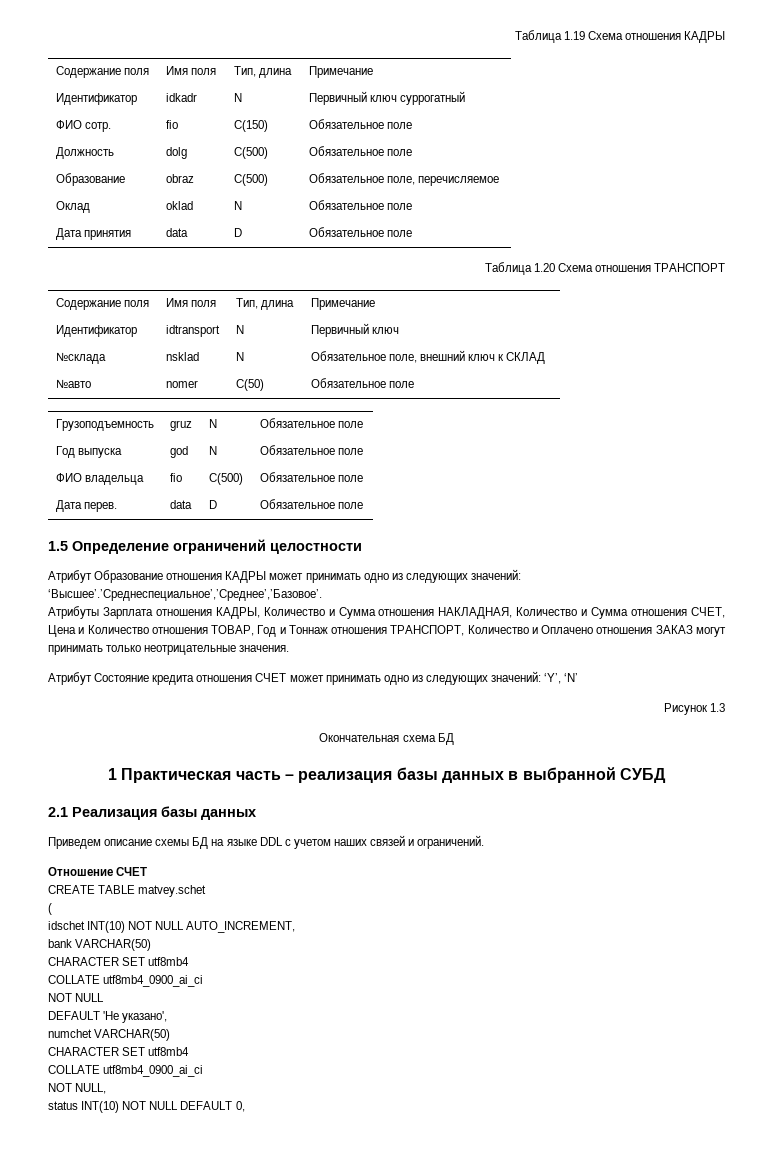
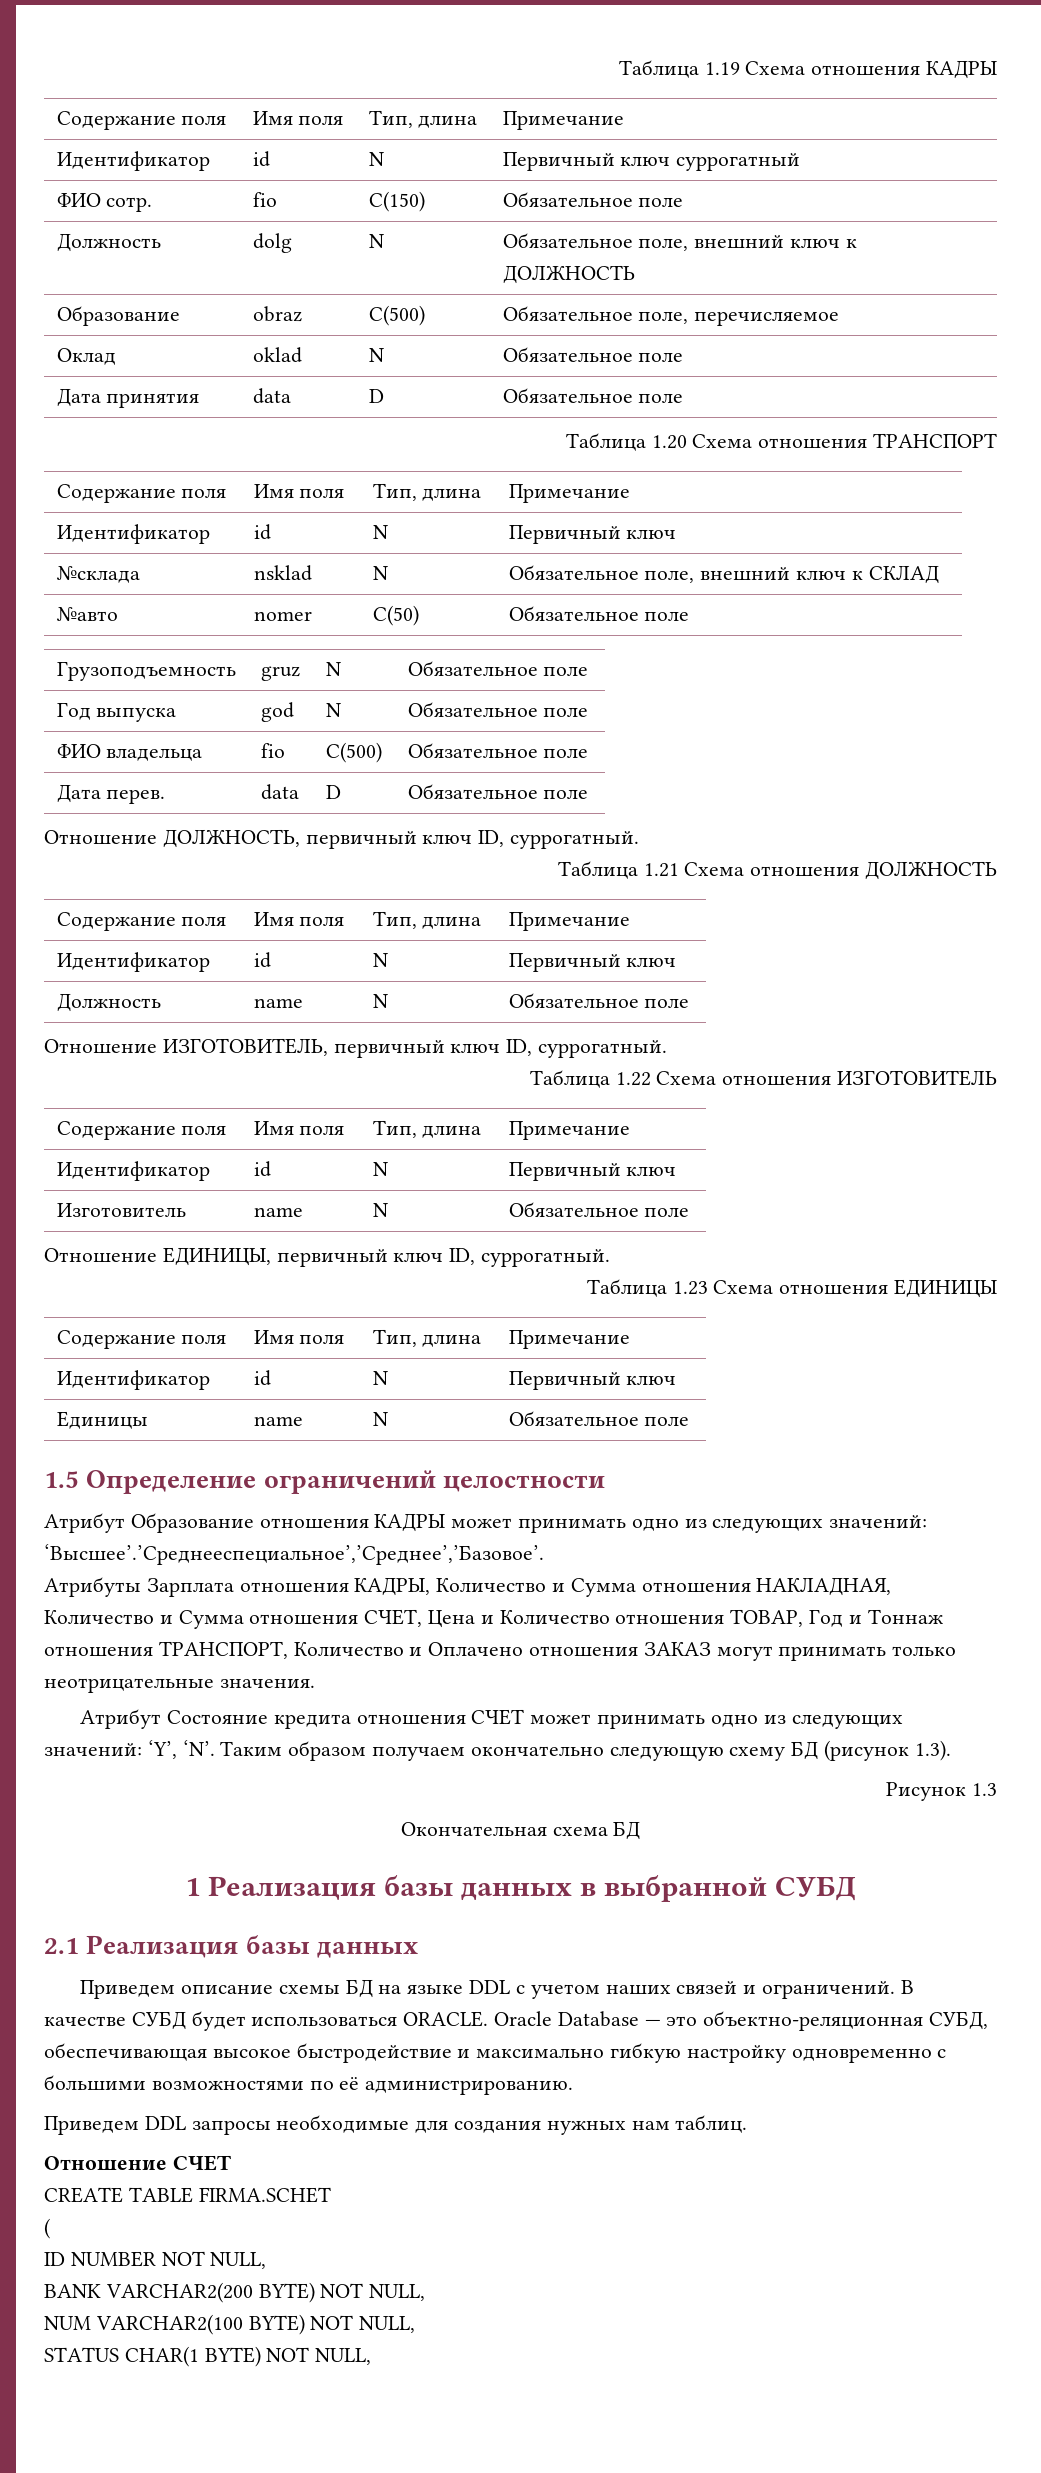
- Идентификатор | idkadr | N | Первичный ключ суррогатный
+ Идентификатор | id | N | Первичный ключ суррогатный
- Должность | dolg | C(500) | Обязательное поле
+ Должность | dolg | N | Обязательное поле, внешний ключ к ДОЛЖНОСТЬ
  Таблица 1.20 Схема отношения ТРАНСПОРТ
  Содержание поля | Имя поля | Тип, длина | Примечание
- Идентификатор | idtransport | N | Первичный ключ
+ Идентификатор | id | N | Первичный ключ
+ Отношение ДОЛЖНОСТЬ, первичный ключ ID, суррогатный.
+ Таблица 1.21 Схема отношения ДОЛЖНОСТЬ
+ Содержание поля | Имя поля | Тип, длина | Примечание
+ Идентификатор | id | N | Первичный ключ
+ Должность | name | N | Обязательное поле
+ Отношение ИЗГОТОВИТЕЛЬ, первичный ключ ID, суррогатный.
+ Таблица 1.22 Схема отношения ИЗГОТОВИТЕЛЬ
+ Содержание поля | Имя поля | Тип, длина | Примечание
+ Идентификатор | id | N | Первичный ключ
+ Изготовитель | name | N | Обязательное поле
+ Отношение ЕДИНИЦЫ, первичный ключ ID, суррогатный.
+ Таблица 1.23 Схема отношения ЕДИНИЦЫ
+ Содержание поля | Имя поля | Тип, длина | Примечание
+ Идентификатор | id | N | Первичный ключ
+ Единицы | name | N | Обязательное поле
- Атрибут Образование отношения КАДРЫ может принимать одно из следующих значений: ‘Высшее’.’Среднеспециальное’,’Среднее’,’Базовое’.
+ Атрибут Образование отношения КАДРЫ может принимать одно из следующих значений: ‘Высшее’.’Среднееспециальное’,’Среднее’,’Базовое’.
- Атрибут Состояние кредита отношения СЧЕТ может принимать одно из следующих значений: ‘Y’, ‘N’
+ Атрибут Состояние кредита отношения СЧЕТ может принимать одно из следующих значений: ‘Y’, ‘N’. Таким образом получаем окончательно следующую схему БД (рисунок 1.3).
- 1 Практическая часть – реализация базы данных в выбранной СУБД
+ 1 Реализация базы данных в выбранной СУБД
+ В качестве СУБД будет использоваться ORACLE. Oracle Database — это объектно-реляционная СУБД, обеспечивающая высокое быстродействие и максимально гибкую настройку одновременно с большими возможностями по её администрированию.
+ Приведем DDL запросы необходимые для создания нужных нам таблиц.
- CREATE TABLE matvey.schet
+ CREATE TABLE FIRMA.SCHET
- idschet INT(10) NOT NULL AUTO_INCREMENT,
- bank VARCHAR(50)
- CHARACTER SET utf8mb4
- COLLATE utf8mb4_0900_ai_ci
- NOT NULL
- DEFAULT 'Не указано',
- numchet VARCHAR(50)
- CHARACTER SET utf8mb4
- COLLATE utf8mb4_0900_ai_ci
- NOT NULL,
- status INT(10) NOT NULL DEFAULT 0,
+ ID NUMBER NOT NULL,
+ BANK VARCHAR2(200 BYTE) NOT NULL,
+ NUM VARCHAR2(100 BYTE) NOT NULL,
+ STATUS CHAR(1 BYTE) NOT NULL,

